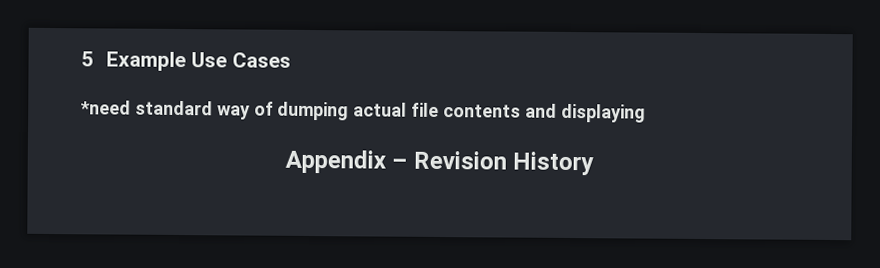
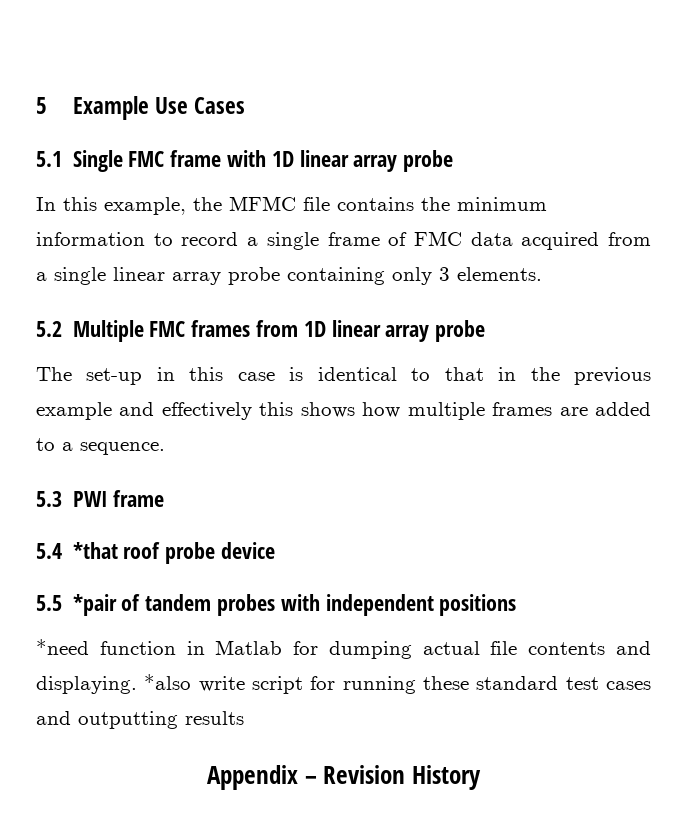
- *need standard way of dumping actual file contents and displaying
+ 5.1 Single FMC frame with 1D linear array probe
+ In this example, the MFMC file contains the minimum information to record a single frame of FMC data acquired from a single linear array probe containing only 3 elements.
+ 5.2 Multiple FMC frames from 1D linear array probe
+ The set-up in this case is identical to that in the previous example and effectively this shows how multiple frames are added to a sequence.
+ 5.3 PWI frame
+ 5.4 *that roof probe device
+ 5.5 *pair of tandem probes with independent positions
+ *need function in Matlab for dumping actual file contents and displaying. *also write script for running these standard test cases and outputting results

